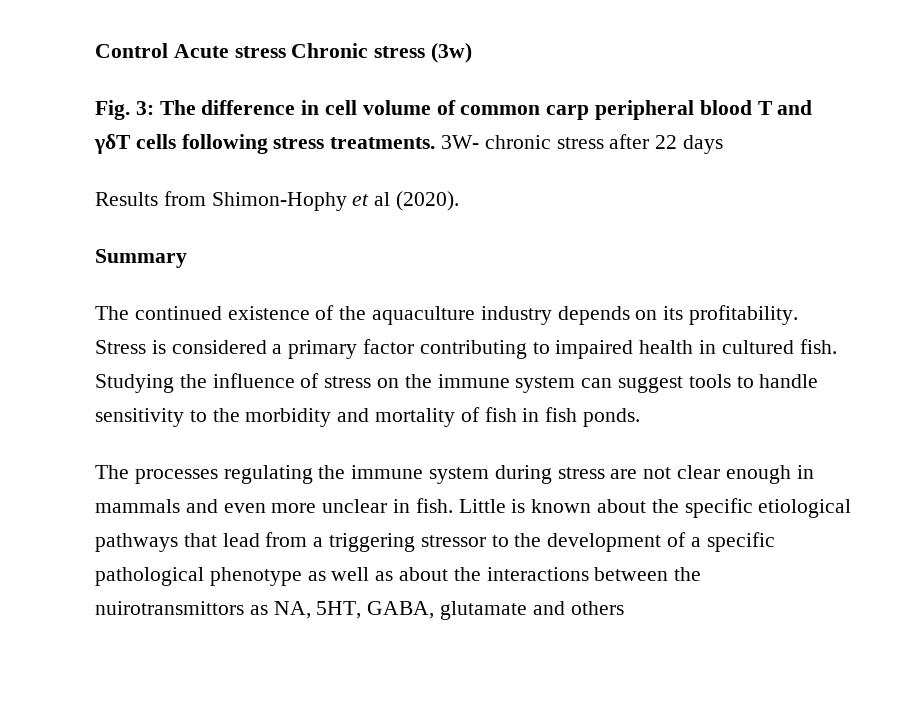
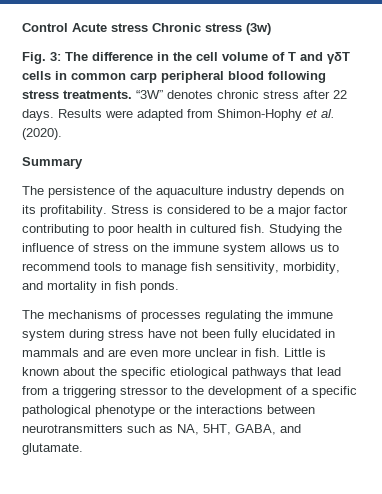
- Fig. 3: The difference in cell volume of common carp peripheral blood T and γδT cells following stress treatments.
+ Fig. 3: The difference in the cell volume of T and γδT cells in common carp peripheral blood following stress treatments.
- 3W- chronic stress after 22 days
- Results from Shimon-Hophy et al (2020).
+ “3W” denotes chronic stress after 22 days. Results were adapted from Shimon-Hophy et al. (2020).
- The continued existence of the aquaculture industry depends on its profitability.
+ The persistence of the aquaculture industry depends on its profitability.
- Stress is considered a primary factor contributing to impaired health in cultured fish.
+ Stress is considered to be a major factor contributing to poor health in cultured fish.
- Studying the influence of stress on the immune system can suggest tools to handle sensitivity to the morbidity and mortality of fish in fish ponds.
+ Studying the influence of stress on the immune system allows us to recommend tools to manage fish sensitivity, morbidity, and mortality in fish ponds.
- The processes regulating the immune system during stress are not clear enough in mammals and even more unclear in fish.
+ The mechanisms of processes regulating the immune system during stress have not been fully elucidated in mammals and are even more unclear in fish.
- Little is known about the specific etiological pathways that lead from a triggering stressor to the development of a specific pathological phenotype as well as about the interactions between the nuirotransmittors as NA, 5HT, GABA, glutamate and others
+ Little is known about the specific etiological pathways that lead from a triggering stressor to the development of a specific pathological phenotype or the interactions between neurotransmitters such as NA, 5HT, GABA, and glutamate.

